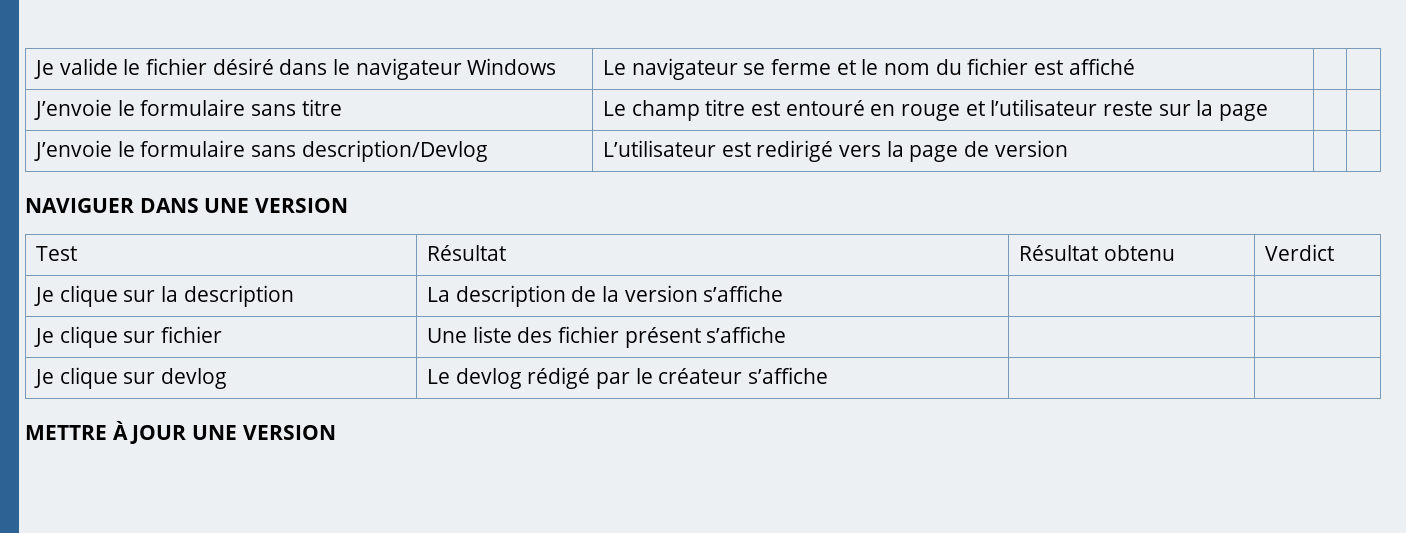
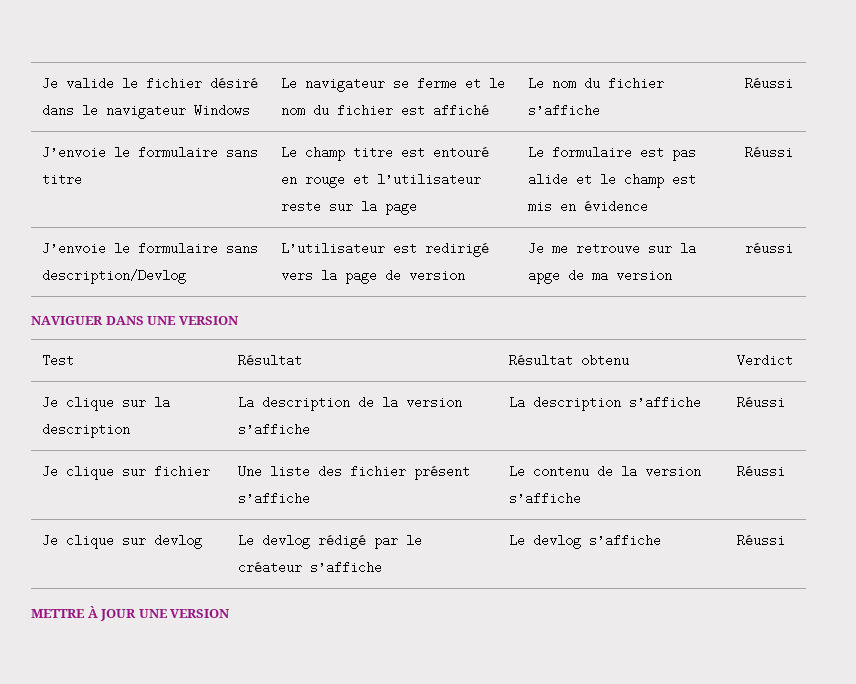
- Je valide le fichier désiré dans le navigateur Windows | Le navigateur se ferme et le nom du fichier est affiché | |
+ Je valide le fichier désiré dans le navigateur Windows | Le navigateur se ferme et le nom du fichier est affiché | Le nom du fichier s’affiche | Réussi
- J’envoie le formulaire sans titre | Le champ titre est entouré en rouge et l’utilisateur reste sur la page | |
+ J’envoie le formulaire sans titre | Le champ titre est entouré en rouge et l’utilisateur reste sur la page | Le formulaire est pas alide et le champ est mis en évidence | Réussi
- J’envoie le formulaire sans description/Devlog | L’utilisateur est redirigé vers la page de version | |
+ J’envoie le formulaire sans description/Devlog | L’utilisateur est redirigé vers la page de version | Je me retrouve sur la apge de ma version | réussi
- Je clique sur la description | La description de la version s’affiche | |
+ Je clique sur la description | La description de la version s’affiche | La description s’affiche | Réussi
- Je clique sur fichier | Une liste des fichier présent s’affiche | |
+ Je clique sur fichier | Une liste des fichier présent s’affiche | Le contenu de la version s’affiche | Réussi
- Je clique sur devlog | Le devlog rédigé par le créateur s’affiche | |
+ Je clique sur devlog | Le devlog rédigé par le créateur s’affiche | Le devlog s’affiche | Réussi

